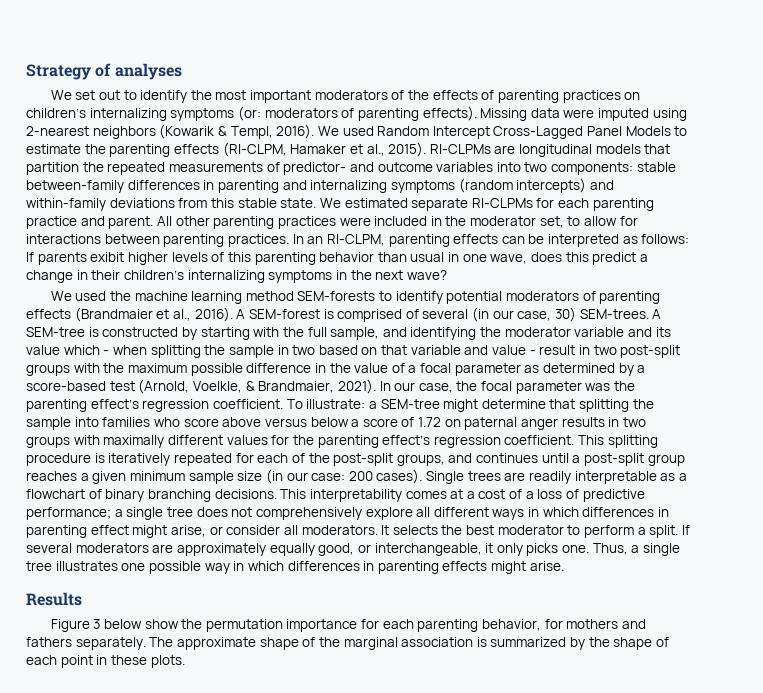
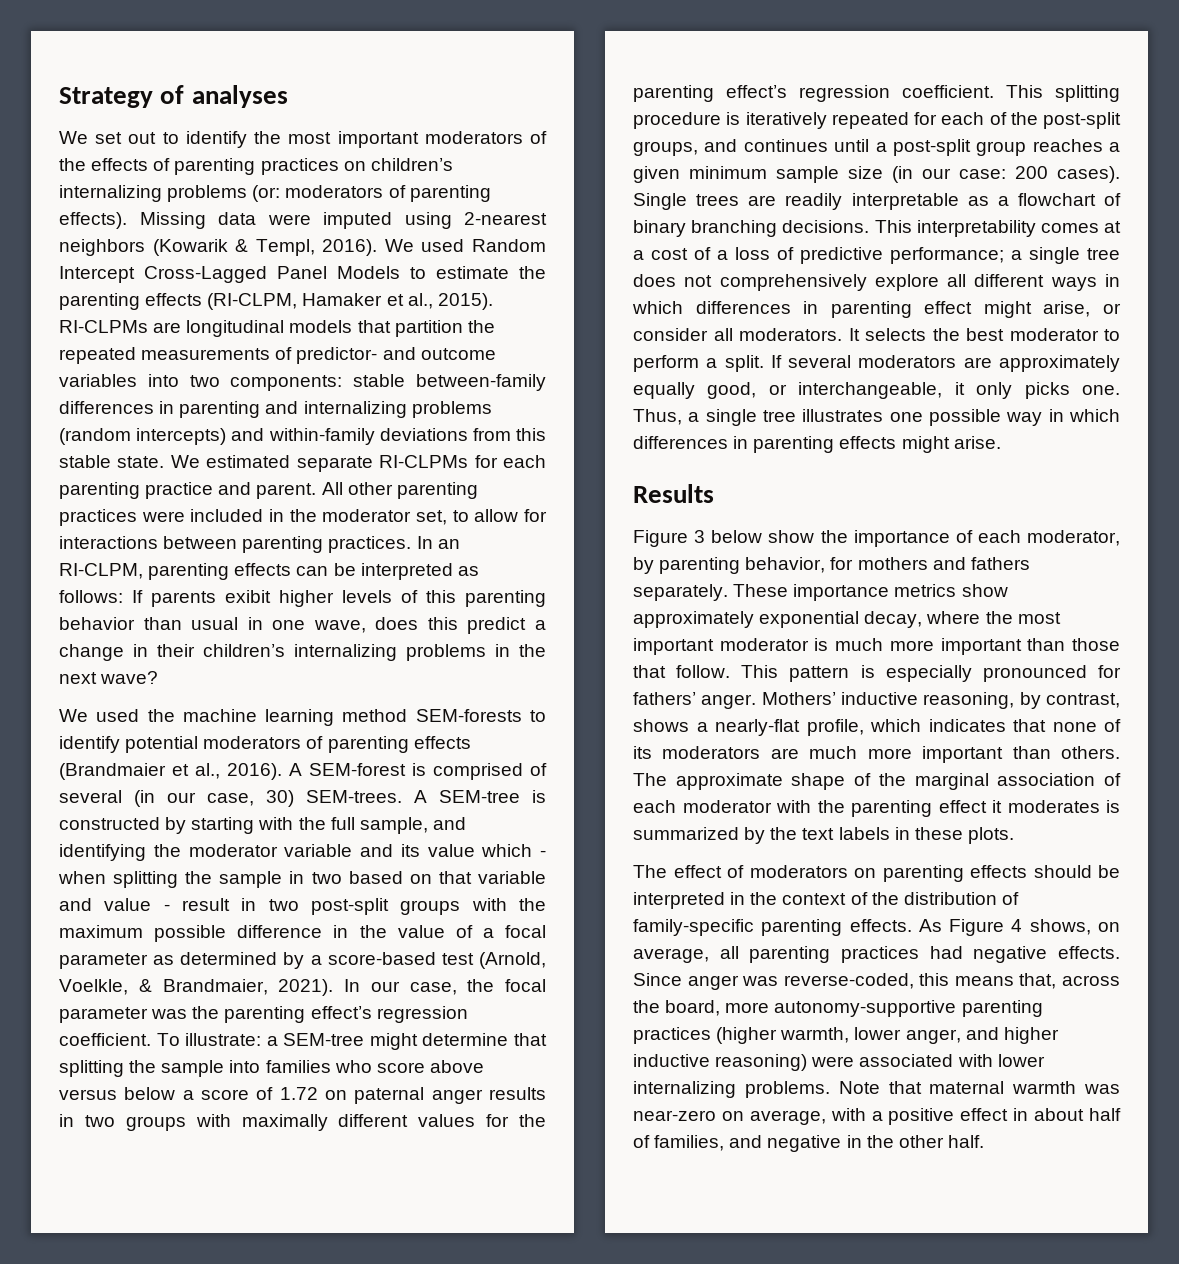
- We set out to identify the most important moderators of the effects of parenting practices on children’s internalizing symptoms (or: moderators of parenting effects).
+ We set out to identify the most important moderators of the effects of parenting practices on children’s internalizing problems (or: moderators of parenting effects).
- RI-CLPMs are longitudinal models that partition the repeated measurements of predictor- and outcome variables into two components: stable between-family differences in parenting and internalizing symptoms (random intercepts) and within-family deviations from this stable state.
+ RI-CLPMs are longitudinal models that partition the repeated measurements of predictor- and outcome variables into two components: stable between-family differences in parenting and internalizing problems (random intercepts) and within-family deviations from this stable state.
- In an RI-CLPM, parenting effects can be interpreted as follows: If parents exibit higher levels of this parenting behavior than usual in one wave, does this predict a change in their children’s internalizing symptoms in the next wave?
+ In an RI-CLPM, parenting effects can be interpreted as follows: If parents exibit higher levels of this parenting behavior than usual in one wave, does this predict a change in their children’s internalizing problems in the next wave?
- Figure 3 below show the permutation importance for each parenting behavior, for mothers and fathers separately.
+ Figure 3 below show the importance of each moderator, by parenting behavior, for mothers and fathers separately.
+ These importance metrics show approximately exponential decay, where the most important moderator is much more important than those that follow. This pattern is especially pronounced for fathers’ anger. Mothers’ inductive reasoning, by contrast, shows a nearly-flat profile, which indicates that none of its moderators are much more important than others.
- The approximate shape of the marginal association is summarized by the shape of each point in these plots.
+ The approximate shape of the marginal association of each moderator with the parenting effect it moderates is summarized by the text labels in these plots.
+ The effect of moderators on parenting effects should be interpreted in the context of the distribution of family-specific parenting effects. As Figure 4 shows, on average, all parenting practices had negative effects. Since anger was reverse-coded, this means that, across the board, more autonomy-supportive parenting practices (higher warmth, lower anger, and higher inductive reasoning) were associated with lower internalizing problems. Note that maternal warmth was near-zero on average, with a positive effect in about half of families, and negative in the other half.

